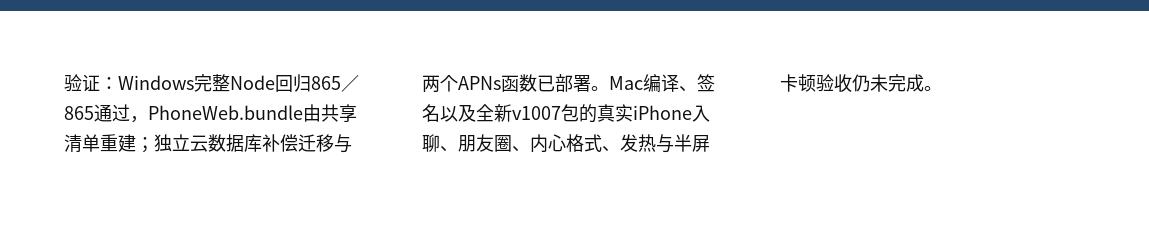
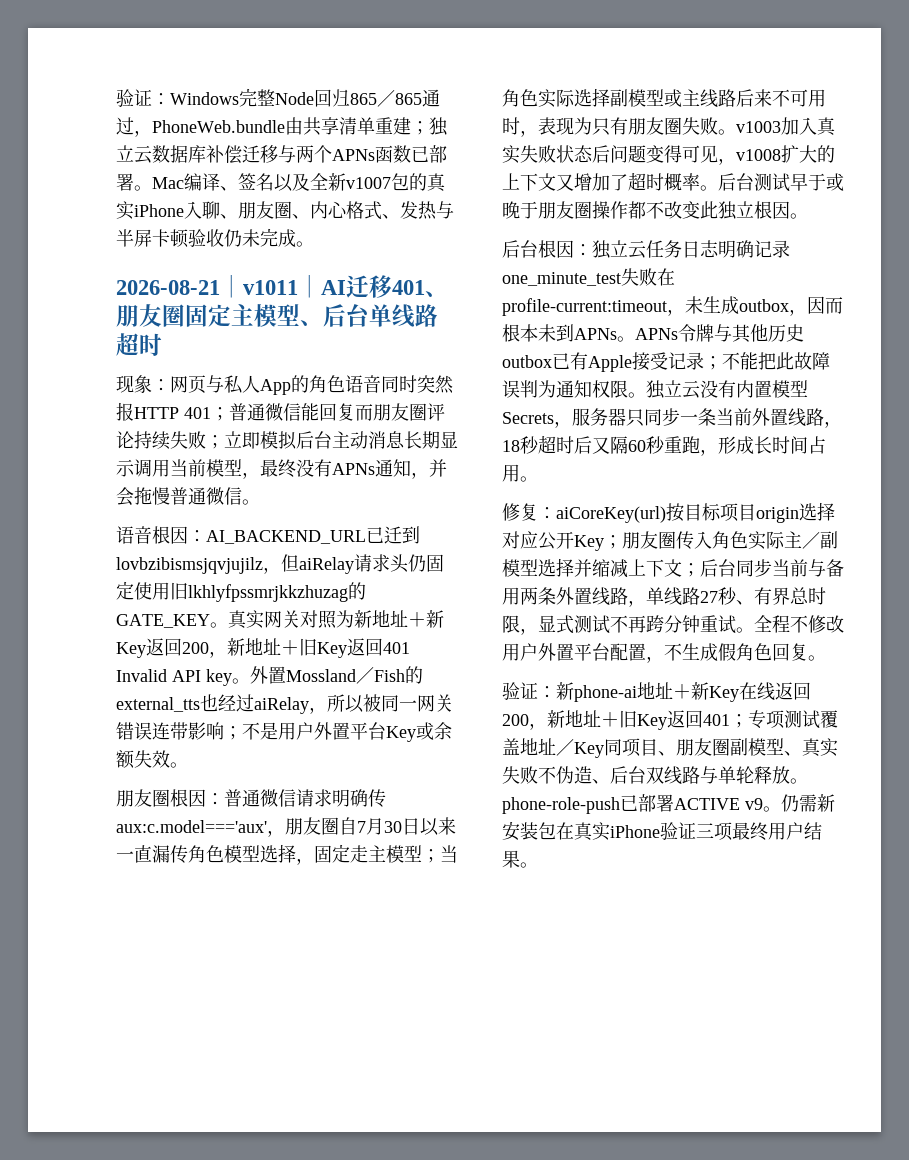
+ 2026-08-21｜v1011｜AI迁移401、朋友圈固定主模型、后台单线路超时
+ 现象：网页与私人App的角色语音同时突然报HTTP 401；普通微信能回复而朋友圈评论持续失败；立即模拟后台主动消息长期显示调用当前模型，最终没有APNs通知，并会拖慢普通微信。
+ 语音根因：AI_BACKEND_URL已迁到lovbzibismsjqvjujilz，但aiRelay请求头仍固定使用旧lkhlyfpssmrjkkzhuzag的GATE_KEY。真实网关对照为新地址＋新Key返回200，新地址＋旧Key返回401 Invalid API key。外置Mossland／Fish的external_tts也经过aiRelay，所以被同一网关错误连带影响；不是用户外置平台Key或余额失效。
+ 朋友圈根因：普通微信请求明确传aux:c.model==='aux'，朋友圈自7月30日以来一直漏传角色模型选择，固定走主模型；当角色实际选择副模型或主线路后来不可用时，表现为只有朋友圈失败。v1003加入真实失败状态后问题变得可见，v1008扩大的上下文又增加了超时概率。后台测试早于或晚于朋友圈操作都不改变此独立根因。
+ 后台根因：独立云任务日志明确记录one_minute_test失败在profile-current:timeout，未生成outbox，因而根本未到APNs。APNs令牌与其他历史outbox已有Apple接受记录；不能把此故障误判为通知权限。独立云没有内置模型Secrets，服务器只同步一条当前外置线路，18秒超时后又隔60秒重跑，形成长时间占用。
+ 修复：aiCoreKey(url)按目标项目origin选择对应公开Key；朋友圈传入角色实际主／副模型选择并缩减上下文；后台同步当前与备用两条外置线路，单线路27秒、有界总时限，显式测试不再跨分钟重试。全程不修改用户外置平台配置，不生成假角色回复。
+ 验证：新phone-ai地址＋新Key在线返回200，新地址＋旧Key返回401；专项测试覆盖地址／Key同项目、朋友圈副模型、真实失败不伪造、后台双线路与单轮释放。phone-role-push已部署ACTIVE v9。仍需新安装包在真实iPhone验证三项最终用户结果。

